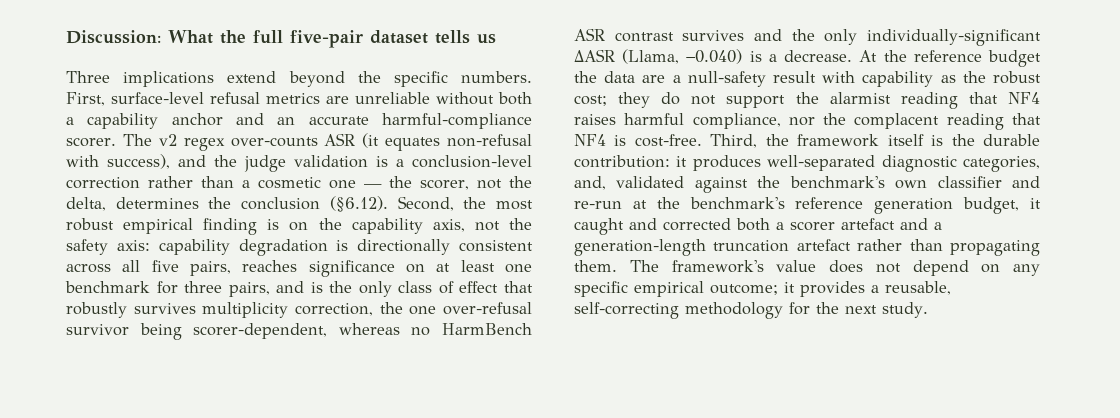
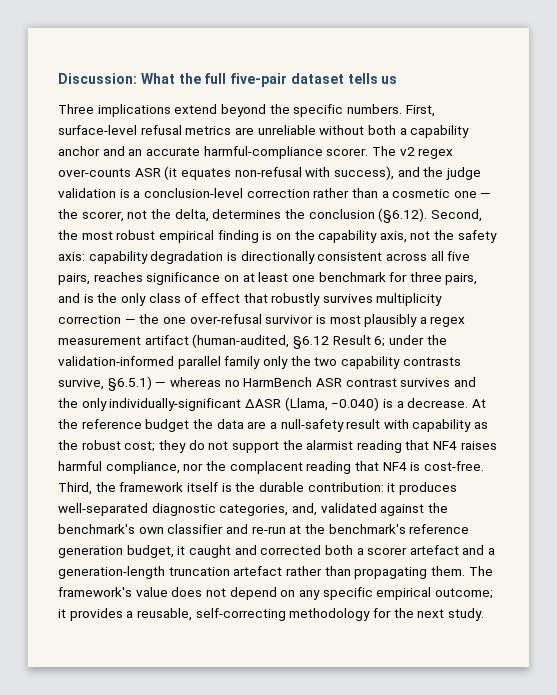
- capability degradation is directionally consistent across all five pairs, reaches significance on at least one benchmark for three pairs, and is the only class of effect that robustly survives multiplicity correction, the one over-refusal survivor being scorer-dependent, whereas no HarmBench ASR contrast survives and the only individually-significant ΔASR (Llama, −0.040) is a decrease.
+ capability degradation is directionally consistent across all five pairs, reaches significance on at least one benchmark for three pairs, and is the only class of effect that robustly survives multiplicity correction — the one over-refusal survivor is most plausibly a regex measurement artifact (human-audited, §6.12 Result 6; under the validation-informed parallel family only the two capability contrasts survive, §6.5.1) — whereas no HarmBench ASR contrast survives and the only individually-significant ΔASR (Llama, −0.040) is a decrease.

